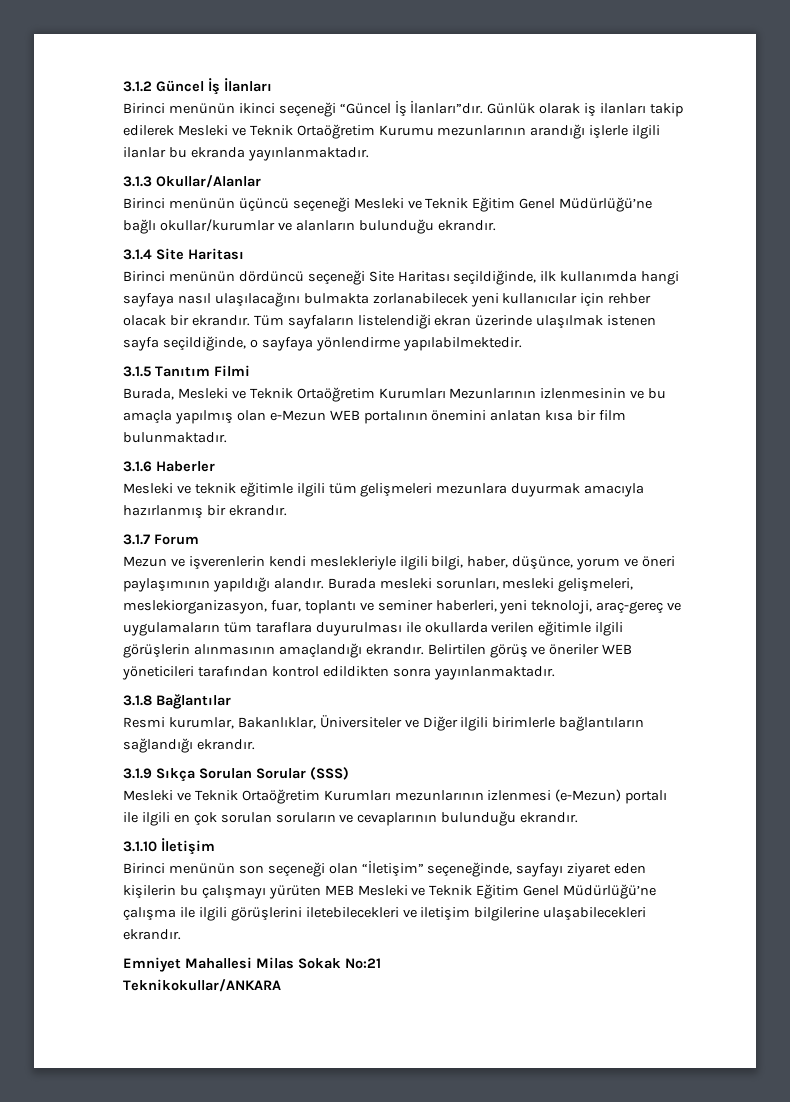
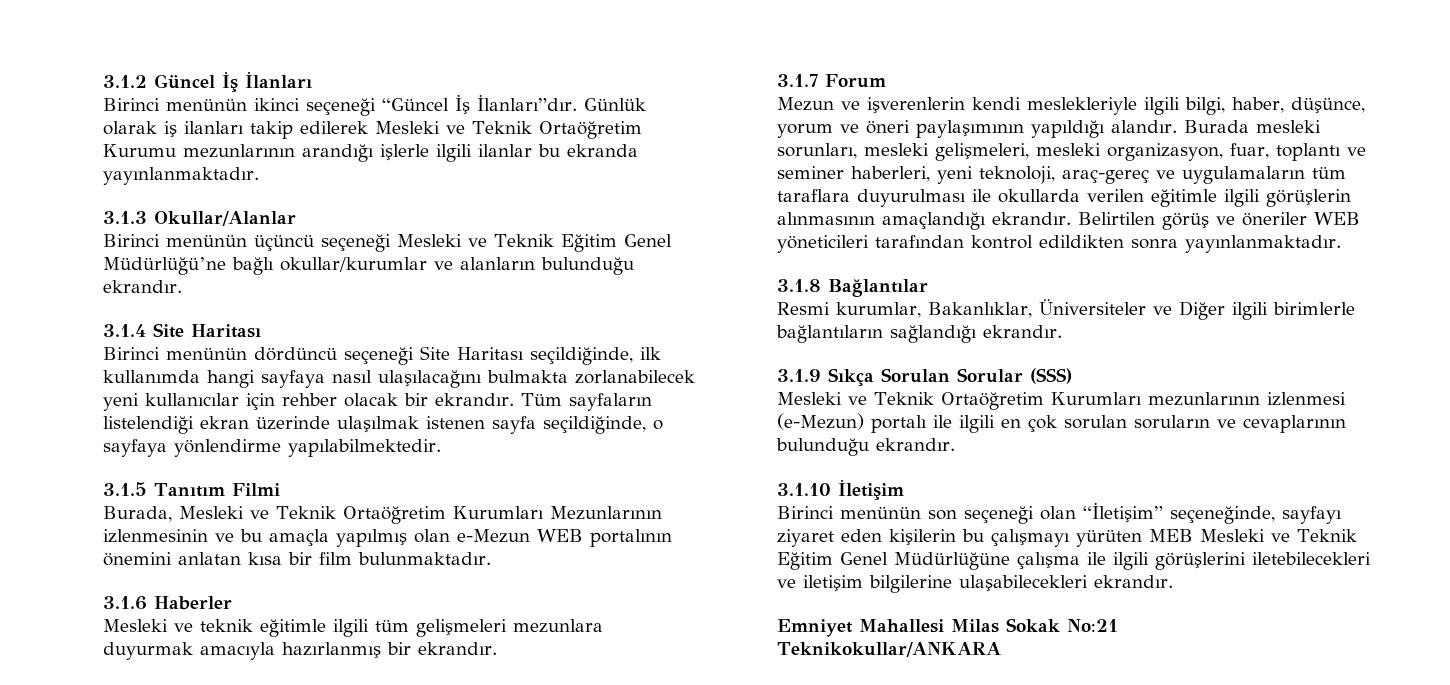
- Burada mesleki sorunları, mesleki gelişmeleri, meslekiorganizasyon, fuar, toplantı ve seminer haberleri, yeni teknoloji, araç-gereç ve uygulamaların tüm taraflara duyurulması ile okullarda verilen eğitimle ilgili görüşlerin alınmasının amaçlandığı ekrandır.
+ Burada mesleki sorunları, mesleki gelişmeleri, mesleki organizasyon, fuar, toplantı ve seminer haberleri, yeni teknoloji, araç-gereç ve uygulamaların tüm taraflara duyurulması ile okullarda verilen eğitimle ilgili görüşlerin alınmasının amaçlandığı ekrandır.
- Birinci menünün son seçeneği olan “İletişim” seçeneğinde, sayfayı ziyaret eden kişilerin bu çalışmayı yürüten MEB Mesleki ve Teknik Eğitim Genel Müdürlüğü’ne çalışma ile ilgili görüşlerini iletebilecekleri ve iletişim bilgilerine ulaşabilecekleri ekrandır.
+ Birinci menünün son seçeneği olan “İletişim” seçeneğinde, sayfayı ziyaret eden kişilerin bu çalışmayı yürüten MEB Mesleki ve Teknik Eğitim Genel Müdürlüğüne çalışma ile ilgili görüşlerini iletebilecekleri ve iletişim bilgilerine ulaşabilecekleri ekrandır.

